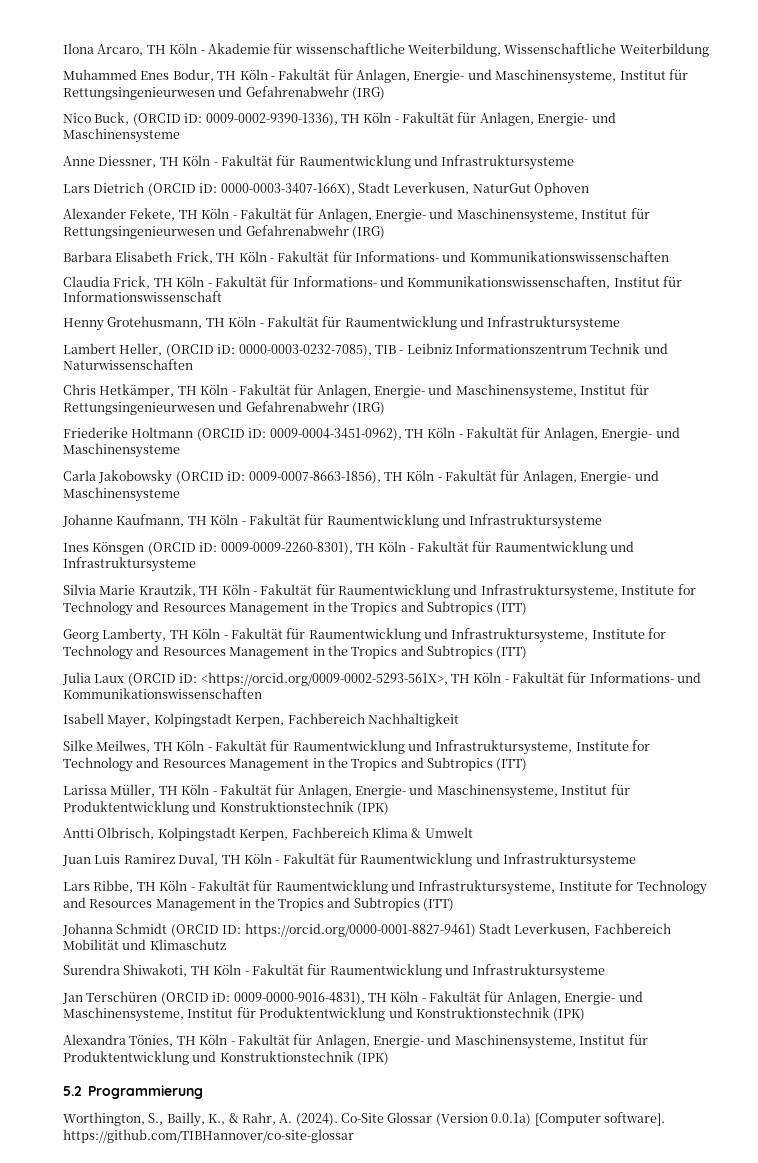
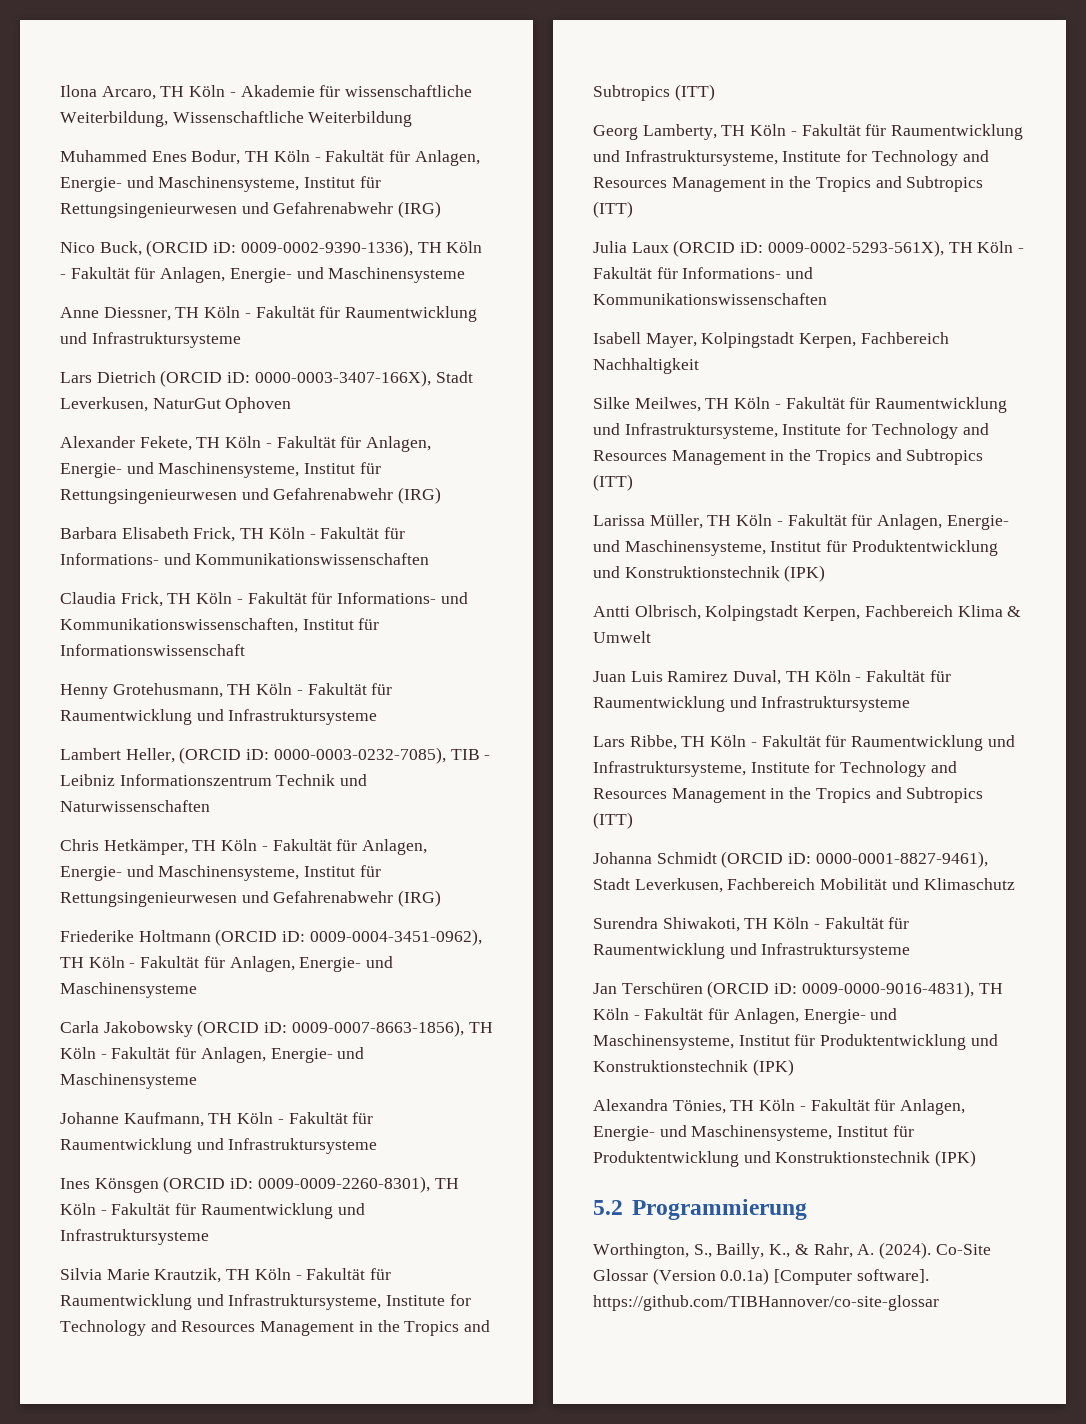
- Julia Laux (ORCID iD: <https://orcid.org/0009-0002-5293-561X>, TH Köln - Fakultät für Informations- und Kommunikationswissenschaften
+ Julia Laux (ORCID iD: 0009-0002-5293-561X), TH Köln - Fakultät für Informations- und Kommunikationswissenschaften
- Johanna Schmidt (ORCID ID: https://orcid.org/0000-0001-8827-9461) Stadt Leverkusen, Fachbereich Mobilität und Klimaschutz
+ Johanna Schmidt (ORCID iD: 0000-0001-8827-9461), Stadt Leverkusen, Fachbereich Mobilität und Klimaschutz

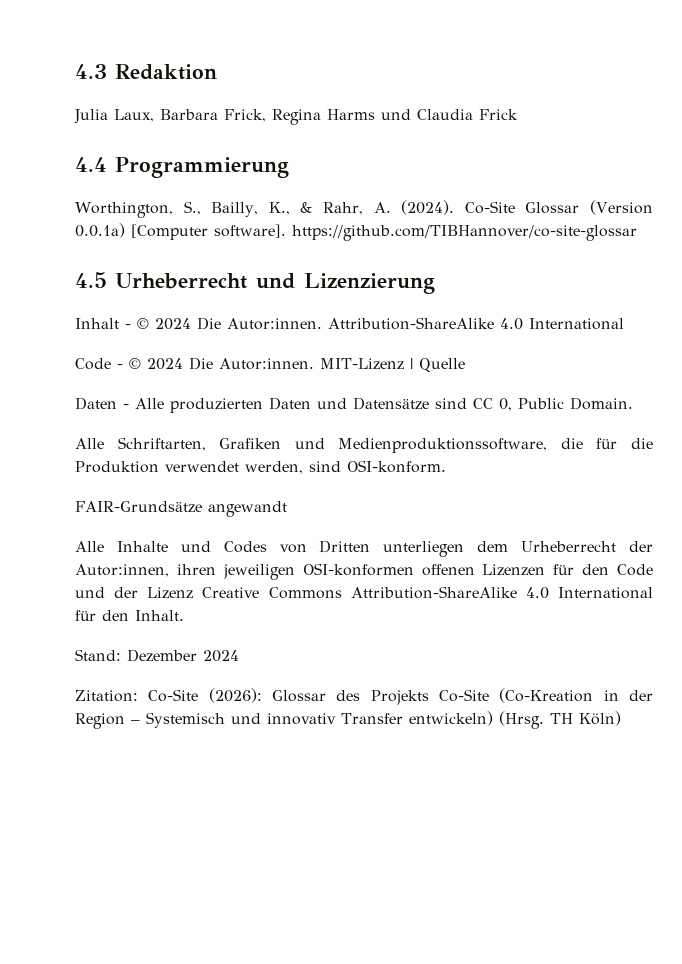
- Ilona Arcaro, TH Köln - Akademie für wissenschaftliche Weiterbildung, Wissenschaftliche Weiterbildung
- Muhammed Enes Bodur, TH Köln - Fakultät für Anlagen, Energie- und Maschinensysteme, Institut für Rettungsingenieurwesen und Gefahrenabwehr (IRG)
- Nico Buck, (ORCID iD: 0009-0002-9390-1336), TH Köln - Fakultät für Anlagen, Energie- und Maschinensysteme
- Anne Diessner, TH Köln - Fakultät für Raumentwicklung und Infrastruktursysteme
- Lars Dietrich (ORCID iD: 0000-0003-3407-166X), Stadt Leverkusen, NaturGut Ophoven
- Alexander Fekete, TH Köln - Fakultät für Anlagen, Energie- und Maschinensysteme, Institut für Rettungsingenieurwesen und Gefahrenabwehr (IRG)
- Barbara Elisabeth Frick, TH Köln - Fakultät für Informations- und Kommunikationswissenschaften
- Claudia Frick, TH Köln - Fakultät für Informations- und Kommunikationswissenschaften, Institut für Informationswissenschaft
- Henny Grotehusmann, TH Köln - Fakultät für Raumentwicklung und Infrastruktursysteme
- Lambert Heller, (ORCID iD: 0000-0003-0232-7085), TIB - Leibniz Informationszentrum Technik und Naturwissenschaften
- Chris Hetkämper, TH Köln - Fakultät für Anlagen, Energie- und Maschinensysteme, Institut für Rettungsingenieurwesen und Gefahrenabwehr (IRG)
- Friederike Holtmann (ORCID iD: 0009-0004-3451-0962), TH Köln - Fakultät für Anlagen, Energie- und Maschinensysteme
- Carla Jakobowsky (ORCID iD: 0009-0007-8663-1856), TH Köln - Fakultät für Anlagen, Energie- und Maschinensysteme
- Johanne Kaufmann, TH Köln - Fakultät für Raumentwicklung und Infrastruktursysteme
- Ines Könsgen (ORCID iD: 0009-0009-2260-8301), TH Köln - Fakultät für Raumentwicklung und Infrastruktursysteme
- Silvia Marie Krautzik, TH Köln - Fakultät für Raumentwicklung und Infrastruktursysteme, Institute for Technology and Resources Management in the Tropics and Subtropics (ITT)
- Georg Lamberty, TH Köln - Fakultät für Raumentwicklung und Infrastruktursysteme, Institute for Technology and Resources Management in the Tropics and Subtropics (ITT)
- Julia Laux (ORCID iD: 0009-0002-5293-561X), TH Köln - Fakultät für Informations- und Kommunikationswissenschaften
- Isabell Mayer, Kolpingstadt Kerpen, Fachbereich Nachhaltigkeit
- Silke Meilwes, TH Köln - Fakultät für Raumentwicklung und Infrastruktursysteme, Institute for Technology and Resources Management in the Tropics and Subtropics (ITT)
- Larissa Müller, TH Köln - Fakultät für Anlagen, Energie- und Maschinensysteme, Institut für Produktentwicklung und Konstruktionstechnik (IPK)
- Antti Olbrisch, Kolpingstadt Kerpen, Fachbereich Klima & Umwelt
- Juan Luis Ramirez Duval, TH Köln - Fakultät für Raumentwicklung und Infrastruktursysteme
- Lars Ribbe, TH Köln - Fakultät für Raumentwicklung und Infrastruktursysteme, Institute for Technology and Resources Management in the Tropics and Subtropics (ITT)
- Johanna Schmidt (ORCID iD: 0000-0001-8827-9461), Stadt Leverkusen, Fachbereich Mobilität und Klimaschutz
- Surendra Shiwakoti, TH Köln - Fakultät für Raumentwicklung und Infrastruktursysteme
- Jan Terschüren (ORCID iD: 0009-0000-9016-4831), TH Köln - Fakultät für Anlagen, Energie- und Maschinensysteme, Institut für Produktentwicklung und Konstruktionstechnik (IPK)
- Alexandra Tönies, TH Köln - Fakultät für Anlagen, Energie- und Maschinensysteme, Institut für Produktentwicklung und Konstruktionstechnik (IPK)
- 5.2 Programmierung
+ 4.3 Redaktion
+ Julia Laux, Barbara Frick, Regina Harms und Claudia Frick
+ 4.4 Programmierung
+ 4.5 Urheberrecht und Lizenzierung
+ Inhalt - © 2024 Die Autor:innen. Attribution-ShareAlike 4.0 International
+ Code - © 2024 Die Autor:innen. MIT-Lizenz | Quelle
+ Daten - Alle produzierten Daten und Datensätze sind CC 0, Public Domain.
+ Alle Schriftarten, Grafiken und Medienproduktionssoftware, die für die Produktion verwendet werden, sind OSI-konform.
+ FAIR-Grundsätze angewandt
+ Alle Inhalte und Codes von Dritten unterliegen dem Urheberrecht der Autor:innen, ihren jeweiligen OSI-konformen offenen Lizenzen für den Code und der Lizenz Creative Commons Attribution-ShareAlike 4.0 International für den Inhalt.
+ Stand: Dezember 2024
+ Zitation: Co-Site (2026): Glossar des Projekts Co-Site (Co-Kreation in der Region – Systemisch und innovativ Transfer entwickeln) (Hrsg. TH Köln)

